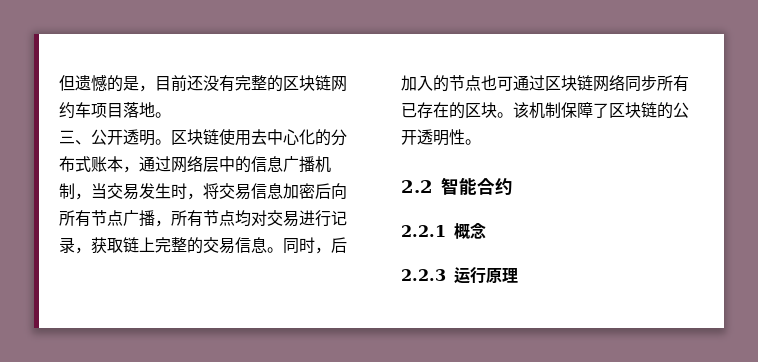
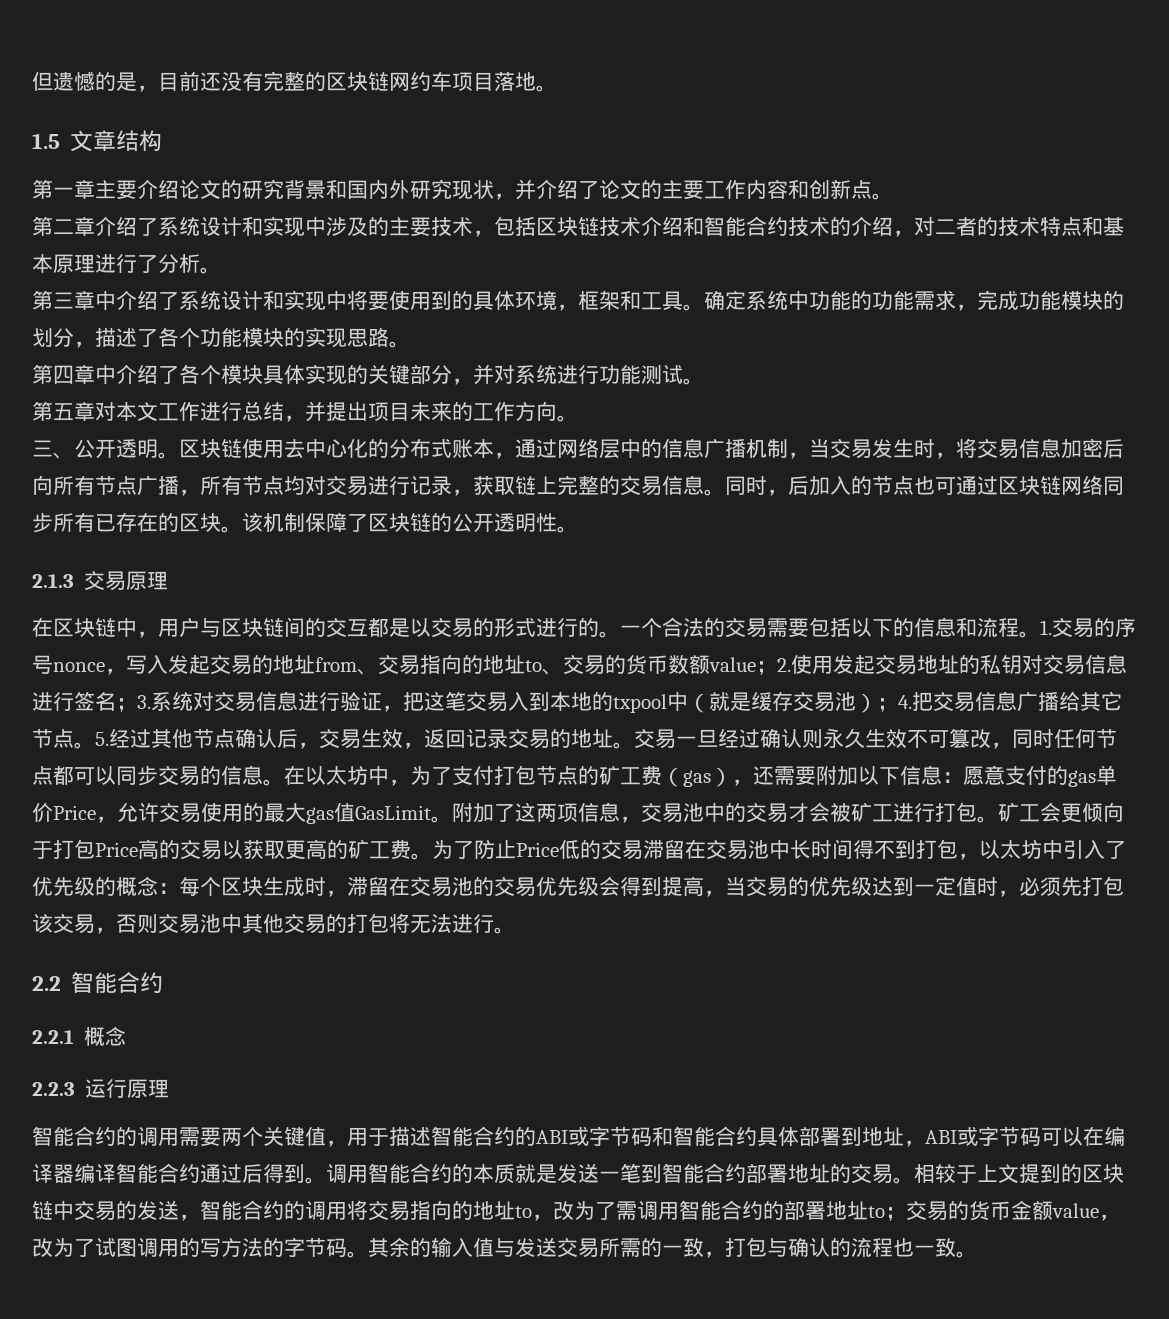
+ 1.5文章结构
+ 第一章主要介绍论文的研究背景和国内外研究现状，并介绍了论文的主要工作内容和创新点。
+ 第二章介绍了系统设计和实现中涉及的主要技术，包括区块链技术介绍和智能合约技术的介绍，对二者的技术特点和基本原理进行了分析。
+ 第三章中介绍了系统设计和实现中将要使用到的具体环境，框架和工具。确定系统中功能的功能需求，完成功能模块的划分，描述了各个功能模块的实现思路。
+ 第四章中介绍了各个模块具体实现的关键部分，并对系统进行功能测试。
+ 第五章对本文工作进行总结，并提出项目未来的工作方向。
+ 2.1.3交易原理
+ 在区块链中，用户与区块链间的交互都是以交易的形式进行的。一个合法的交易需要包括以下的信息和流程。1.交易的序号nonce，写入发起交易的地址from、交易指向的地址to、交易的货币数额value；2.使用发起交易地址的私钥对交易信息进行签名；3.系统对交易信息进行验证，把这笔交易入到本地的txpool中（就是缓存交易池）；4.把交易信息广播给其它节点。5.经过其他节点确认后，交易生效，返回记录交易的地址。交易一旦经过确认则永久生效不可篡改，同时任何节点都可以同步交易的信息。在以太坊中，为了支付打包节点的矿工费（gas），还需要附加以下信息：愿意支付的gas单价Price，允许交易使用的最大gas值GasLimit。附加了这两项信息，交易池中的交易才会被矿工进行打包。矿工会更倾向于打包Price高的交易以获取更高的矿工费。为了防止Price低的交易滞留在交易池中长时间得不到打包，以太坊中引入了优先级的概念：每个区块生成时，滞留在交易池的交易优先级会得到提高，当交易的优先级达到一定值时，必须先打包该交易，否则交易池中其他交易的打包将无法进行。
+ 智能合约的调用需要两个关键值，用于描述智能合约的ABI或字节码和智能合约具体部署到地址，ABI或字节码可以在编译器编译智能合约通过后得到。调用智能合约的本质就是发送一笔到智能合约部署地址的交易。相较于上文提到的区块链中交易的发送，智能合约的调用将交易指向的地址to，改为了需调用智能合约的部署地址to；交易的货币金额value，改为了试图调用的写方法的字节码。其余的输入值与发送交易所需的一致，打包与确认的流程也一致。

